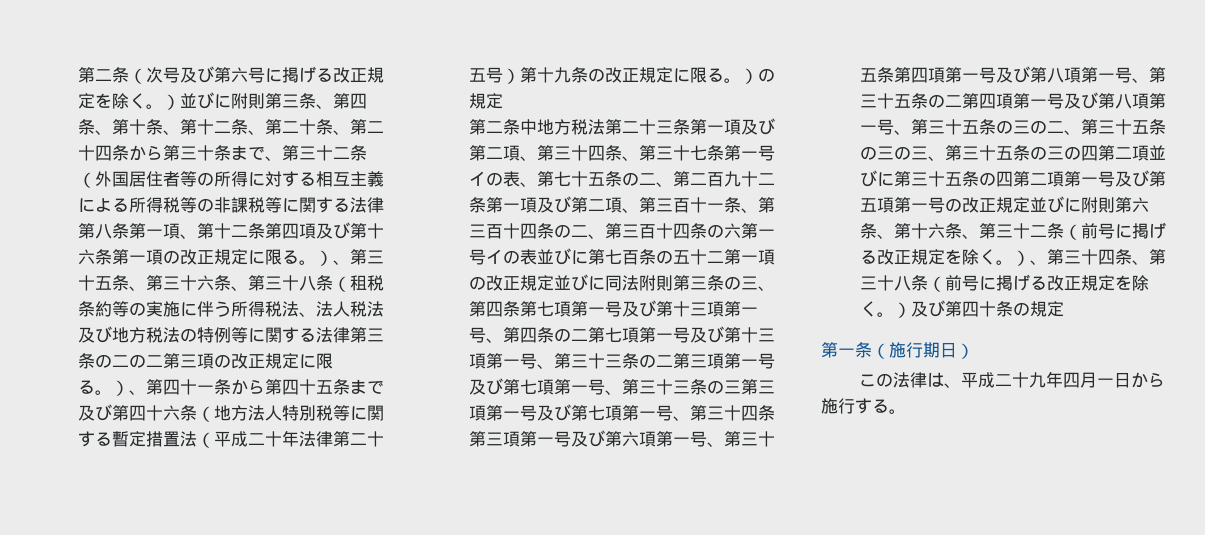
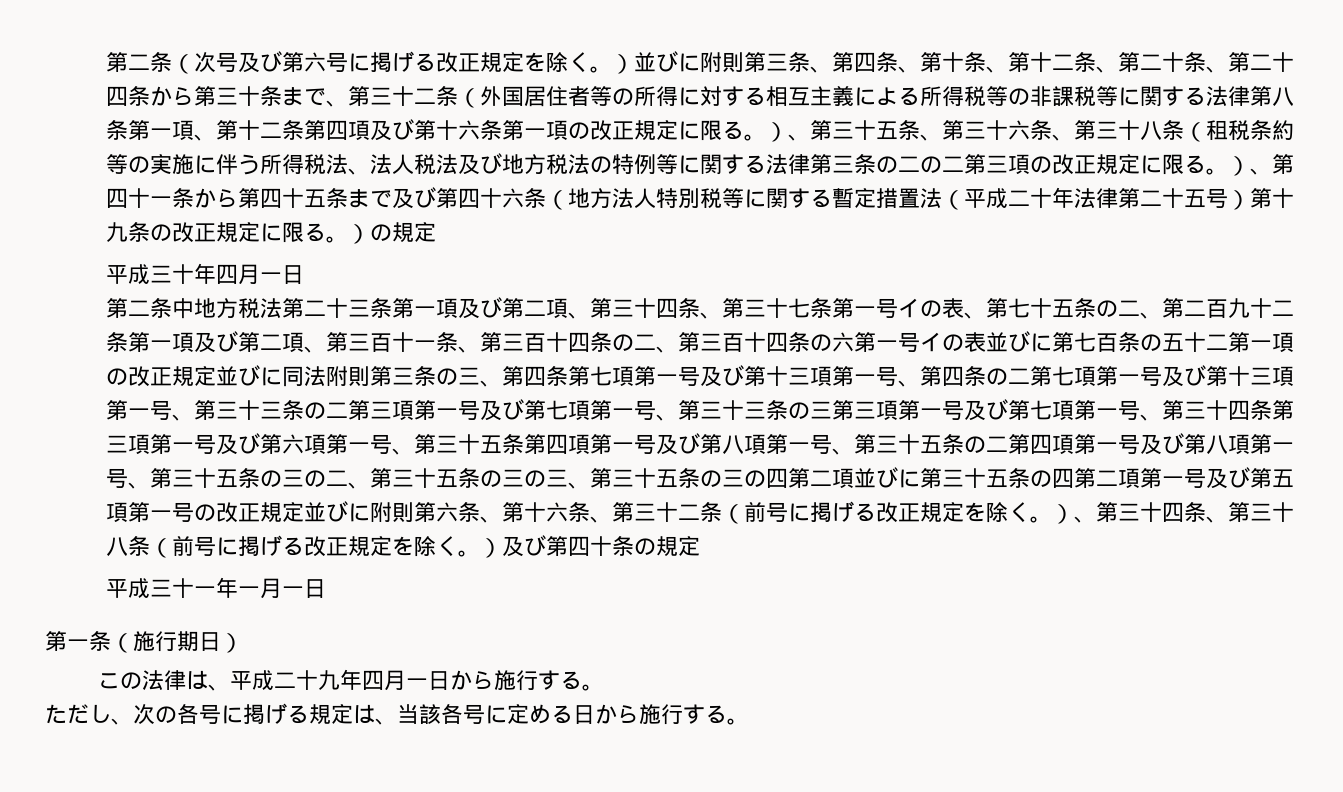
+ 平成三十年四月一日
+ 平成三十一年一月一日
+ ただし、次の各号に掲げる規定は、当該各号に定める日から施行する。

